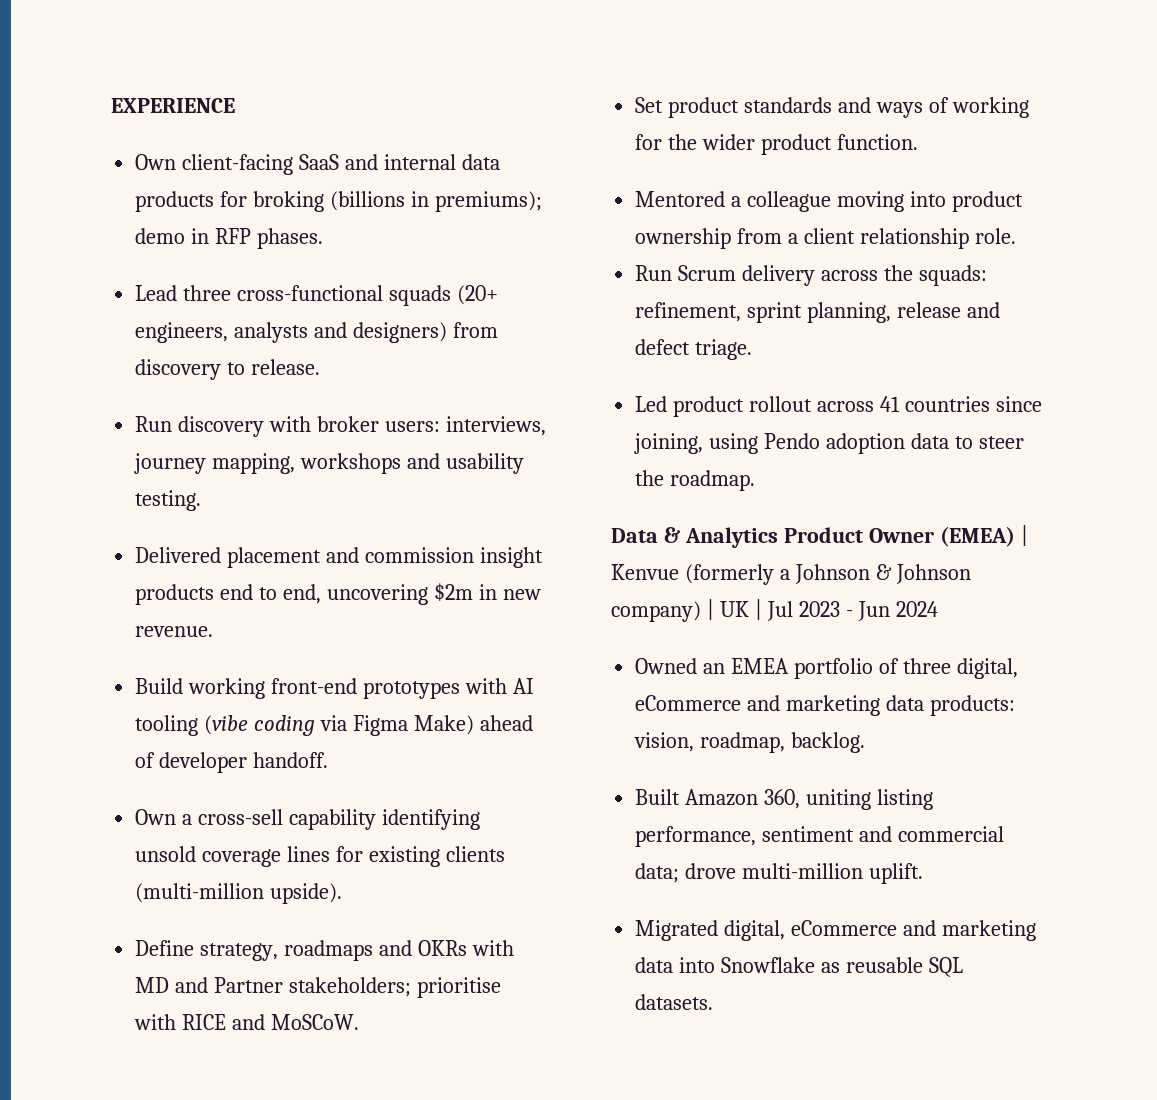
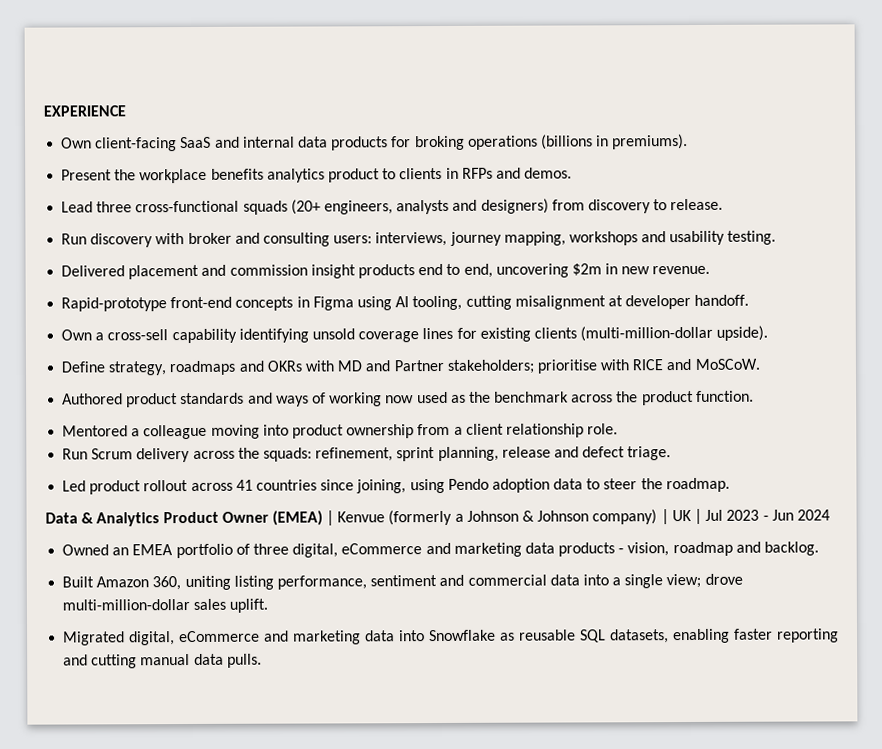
- Own client-facing SaaS and internal data products for broking (billions in premiums); demo in RFP phases.
+ Own client-facing SaaS and internal data products for broking operations (billions in premiums).
+ Present the workplace benefits analytics product to clients in RFPs and demos.
- Run discovery with broker users: interviews, journey mapping, workshops and usability testing.
+ Run discovery with broker and consulting users: interviews, journey mapping, workshops and usability testing.
- Build working front-end prototypes with AI tooling (vibe coding via Figma Make) ahead of developer handoff.
+ Rapid-prototype front-end concepts in Figma using AI tooling, cutting misalignment at developer handoff.
- Own a cross-sell capability identifying unsold coverage lines for existing clients (multi-million upside).
+ Own a cross-sell capability identifying unsold coverage lines for existing clients (multi-million-dollar upside).
- Set product standards and ways of working for the wider product function.
+ Authored product standards and ways of working now used as the benchmark across the product function.
- Owned an EMEA portfolio of three digital, eCommerce and marketing data products: vision, roadmap, backlog.
+ Owned an EMEA portfolio of three digital, eCommerce and marketing data products - vision, roadmap and backlog.
- Built Amazon 360, uniting listing performance, sentiment and commercial data; drove multi-million uplift.
+ Built Amazon 360, uniting listing performance, sentiment and commercial data into a single view; drove multi-million-dollar sales uplift.
- Migrated digital, eCommerce and marketing data into Snowflake as reusable SQL datasets.
+ Migrated digital, eCommerce and marketing data into Snowflake as reusable SQL datasets, enabling faster reporting and cutting manual data pulls.

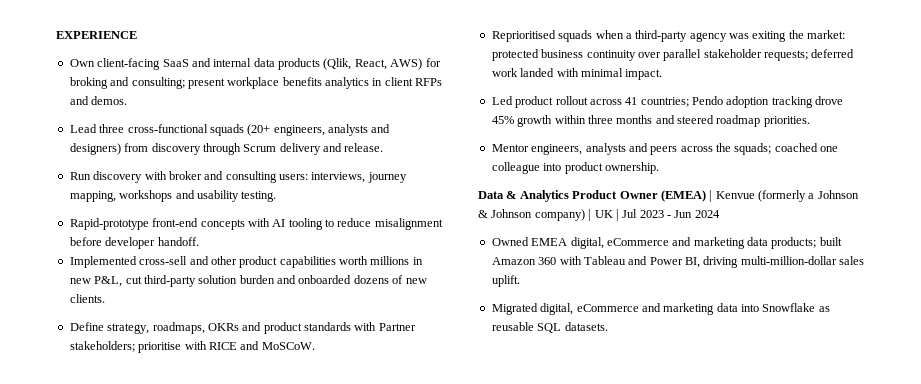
- Own client-facing SaaS and internal data products for broking operations (billions in premiums).
- Present the workplace benefits analytics product to clients in RFPs and demos.
+ Own client-facing SaaS and internal data products (Qlik, React, AWS) for broking and consulting; present workplace benefits analytics in client RFPs and demos.
- Lead three cross-functional squads (20+ engineers, analysts and designers) from discovery to release.
+ Lead three cross-functional squads (20+ engineers, analysts and designers) from discovery through Scrum delivery and release.
- Delivered placement and commission insight products end to end, uncovering $2m in new revenue.
- Rapid-prototype front-end concepts in Figma using AI tooling, cutting misalignment at developer handoff.
- Own a cross-sell capability identifying unsold coverage lines for existing clients (multi-million-dollar upside).
- Define strategy, roadmaps and OKRs with MD and Partner stakeholders; prioritise with RICE and MoSCoW.
+ Rapid-prototype front-end concepts with AI tooling to reduce misalignment before developer handoff.
+ Implemented cross-sell and other product capabilities worth millions in new P&L, cut third-party solution burden and onboarded dozens of new clients.
+ Define strategy, roadmaps, OKRs and product standards with Partner stakeholders; prioritise with RICE and MoSCoW.
- Authored product standards and ways of working now used as the benchmark across the product function.
- Mentored a colleague moving into product ownership from a client relationship role.
- Run Scrum delivery across the squads: refinement, sprint planning, release and defect triage.
+ Reprioritised squads when a third-party agency was exiting the market: protected business continuity over parallel stakeholder requests; deferred work landed with minimal impact.
- Led product rollout across 41 countries since joining, using Pendo adoption data to steer the roadmap.
+ Led product rollout across 41 countries; Pendo adoption tracking drove 45% growth within three months and steered roadmap priorities.
+ Mentor engineers, analysts and peers across the squads; coached one colleague into product ownership.
- Owned an EMEA portfolio of three digital, eCommerce and marketing data products - vision, roadmap and backlog.
- Built Amazon 360, uniting listing performance, sentiment and commercial data into a single view; drove multi-million-dollar sales uplift.
+ Owned EMEA digital, eCommerce and marketing data products; built Amazon 360 with Tableau and Power BI, driving multi-million-dollar sales uplift.
- Migrated digital, eCommerce and marketing data into Snowflake as reusable SQL datasets, enabling faster reporting and cutting manual data pulls.
+ Migrated digital, eCommerce and marketing data into Snowflake as reusable SQL datasets.

